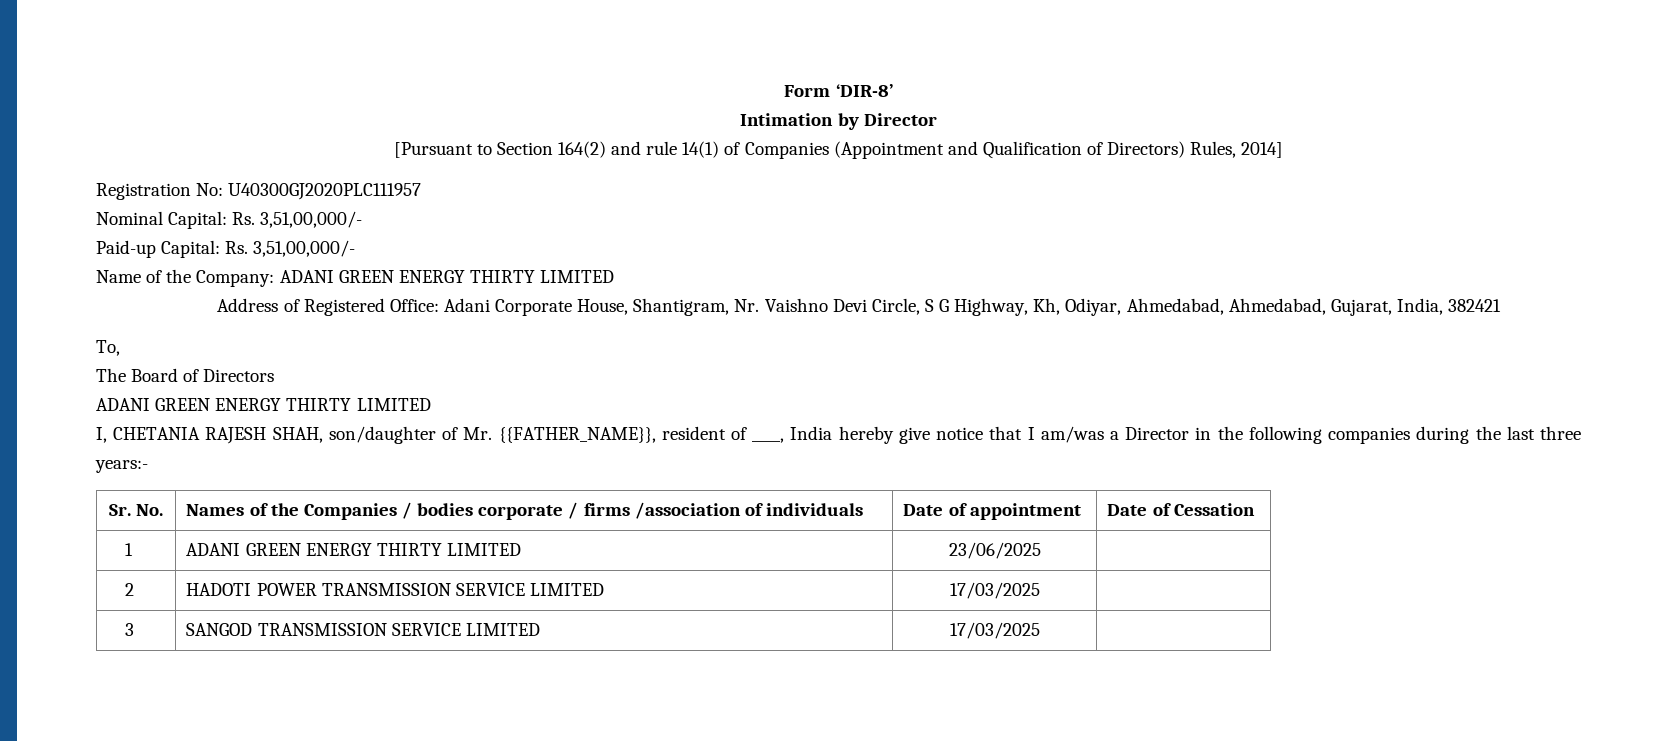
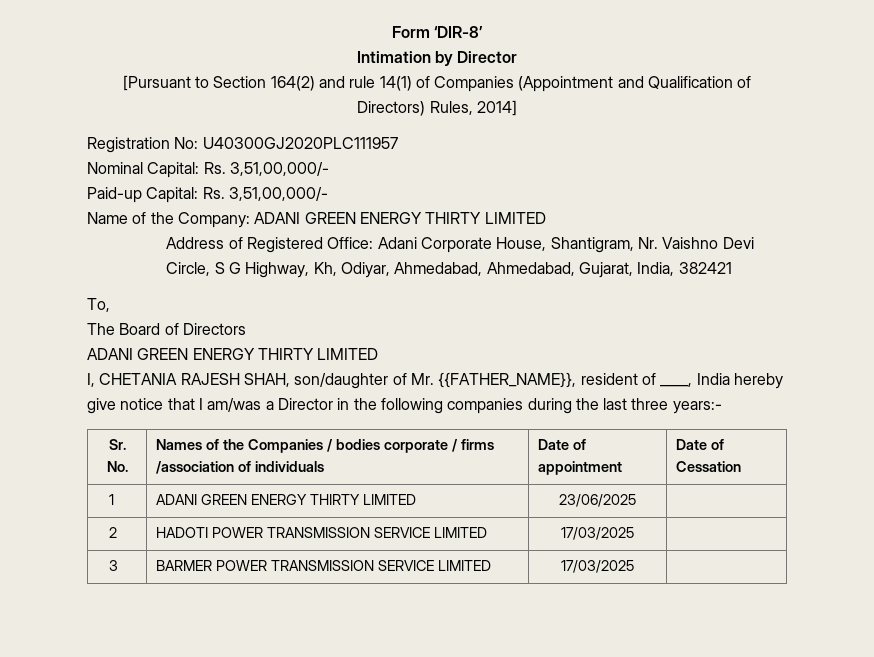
- 3 | SANGOD TRANSMISSION SERVICE LIMITED | 17/03/2025 |
+ 3 | BARMER POWER TRANSMISSION SERVICE LIMITED | 17/03/2025 |

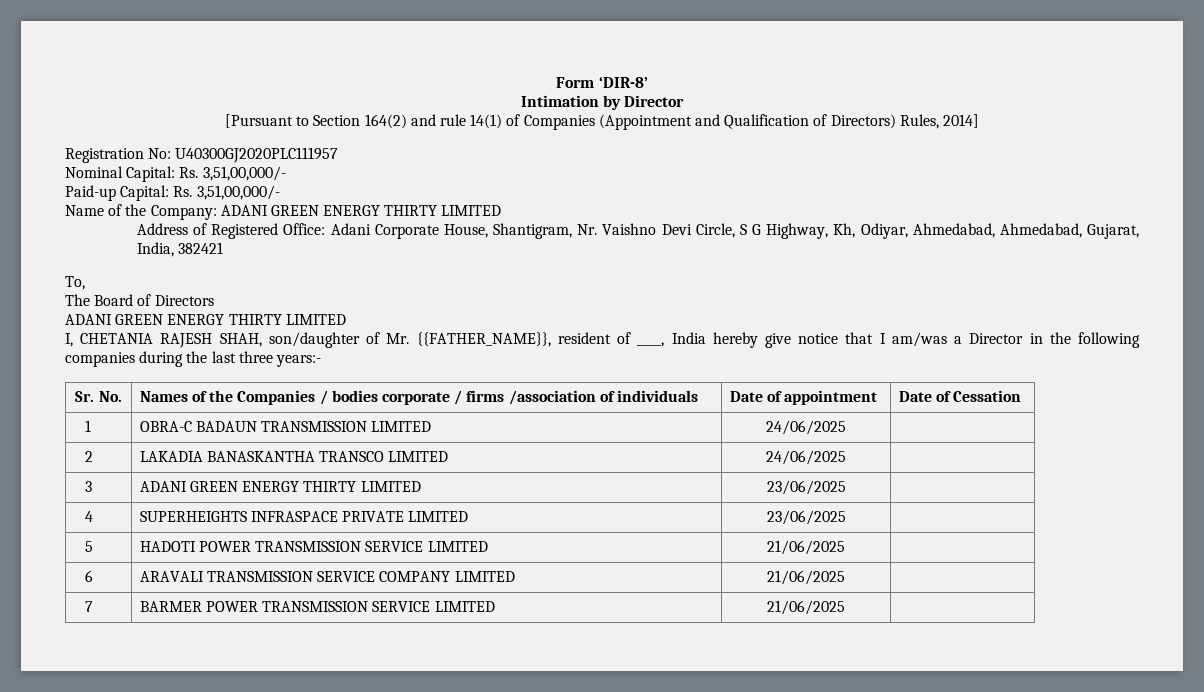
- 1 | ADANI GREEN ENERGY THIRTY LIMITED | 23/06/2025 |
+ 1 | OBRA-C BADAUN TRANSMISSION LIMITED | 24/06/2025 |
+ 2 | LAKADIA BANASKANTHA TRANSCO LIMITED | 24/06/2025 |
+ 3 | ADANI GREEN ENERGY THIRTY LIMITED | 23/06/2025 |
- 2 | HADOTI POWER TRANSMISSION SERVICE LIMITED | 17/03/2025 |
- 3 | BARMER POWER TRANSMISSION SERVICE LIMITED | 17/03/2025 |
+ 4 | SUPERHEIGHTS INFRASPACE PRIVATE LIMITED | 23/06/2025 |
+ 5 | HADOTI POWER TRANSMISSION SERVICE LIMITED | 21/06/2025 |
+ 6 | ARAVALI TRANSMISSION SERVICE COMPANY LIMITED | 21/06/2025 |
+ 7 | BARMER POWER TRANSMISSION SERVICE LIMITED | 21/06/2025 |

